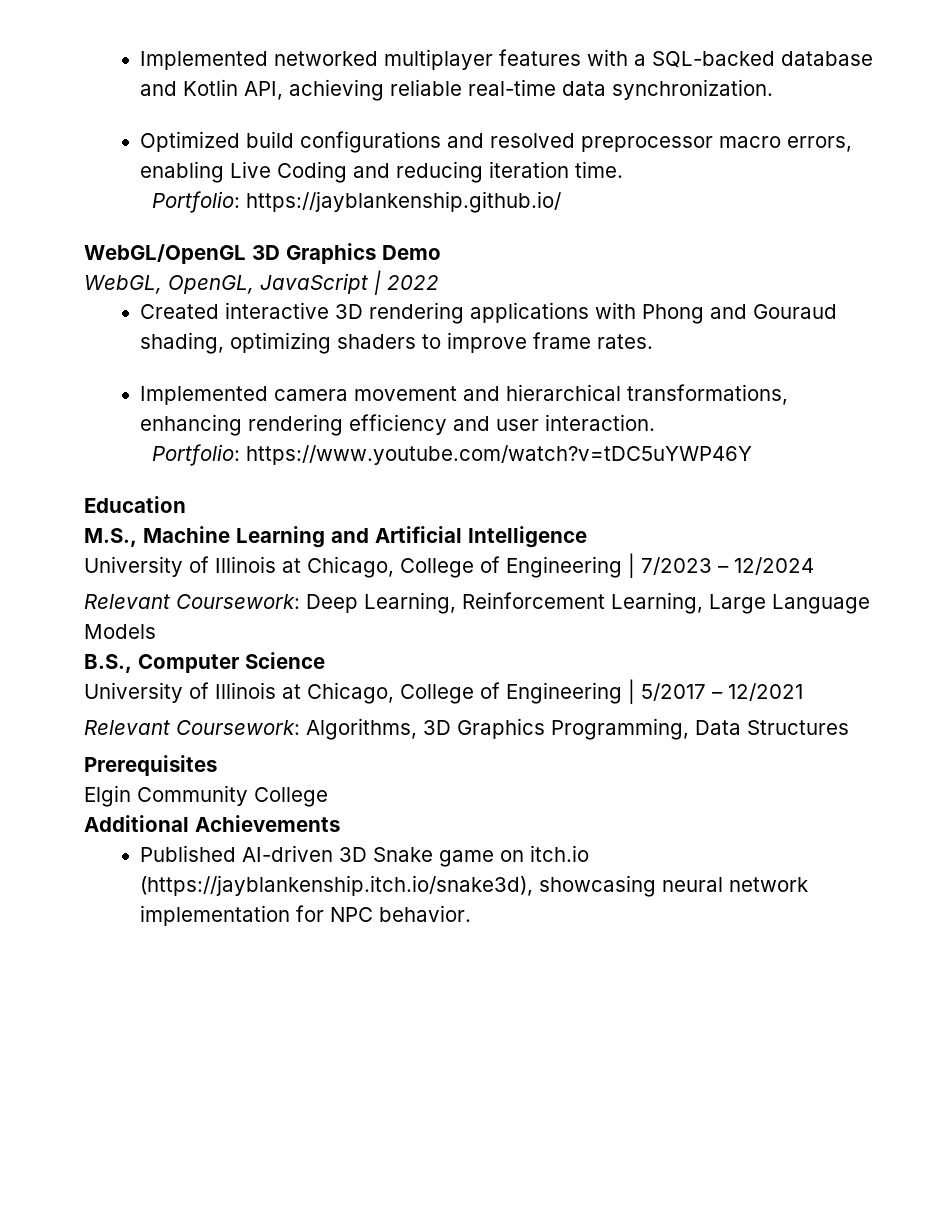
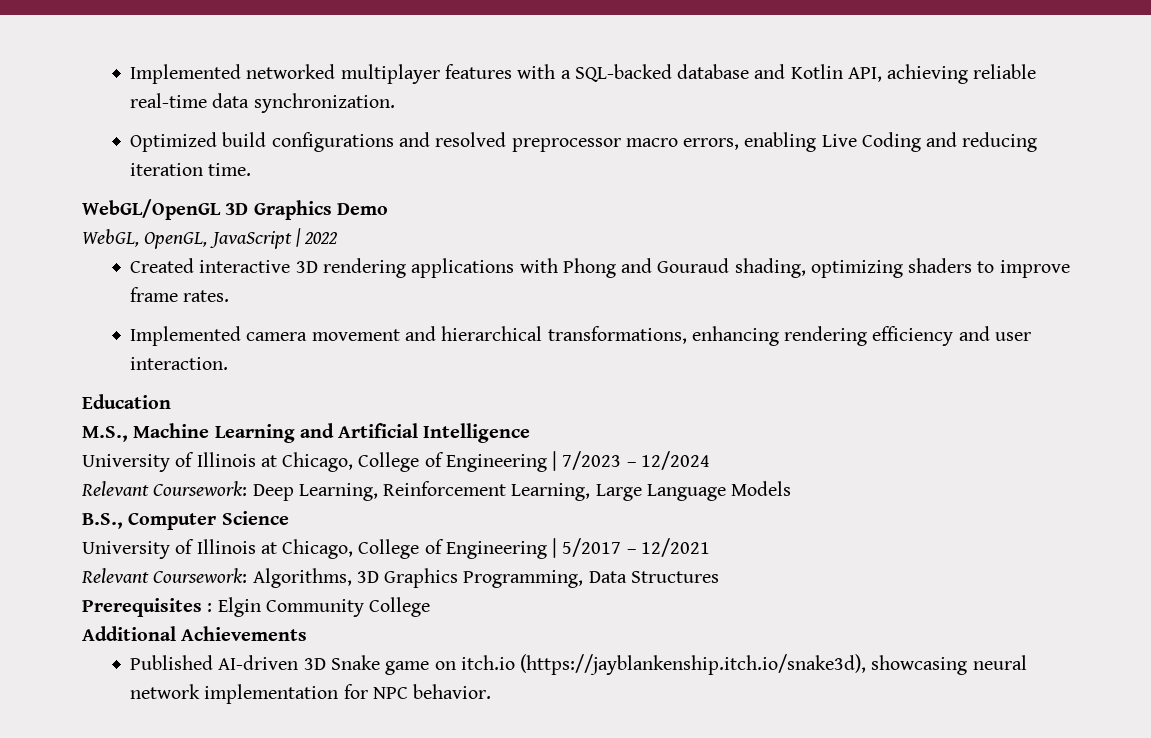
- Portfolio: https://jayblankenship.github.io/
- Portfolio: https://www.youtube.com/watch?v=tDC5uYWP46Y
- Prerequisites
- Elgin Community College
+ Prerequisites : Elgin Community College

